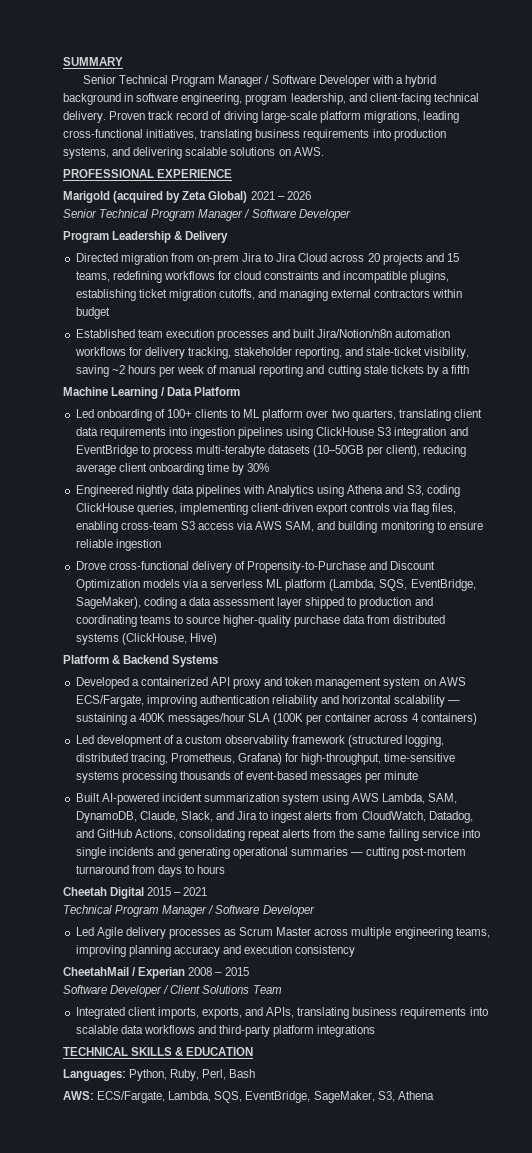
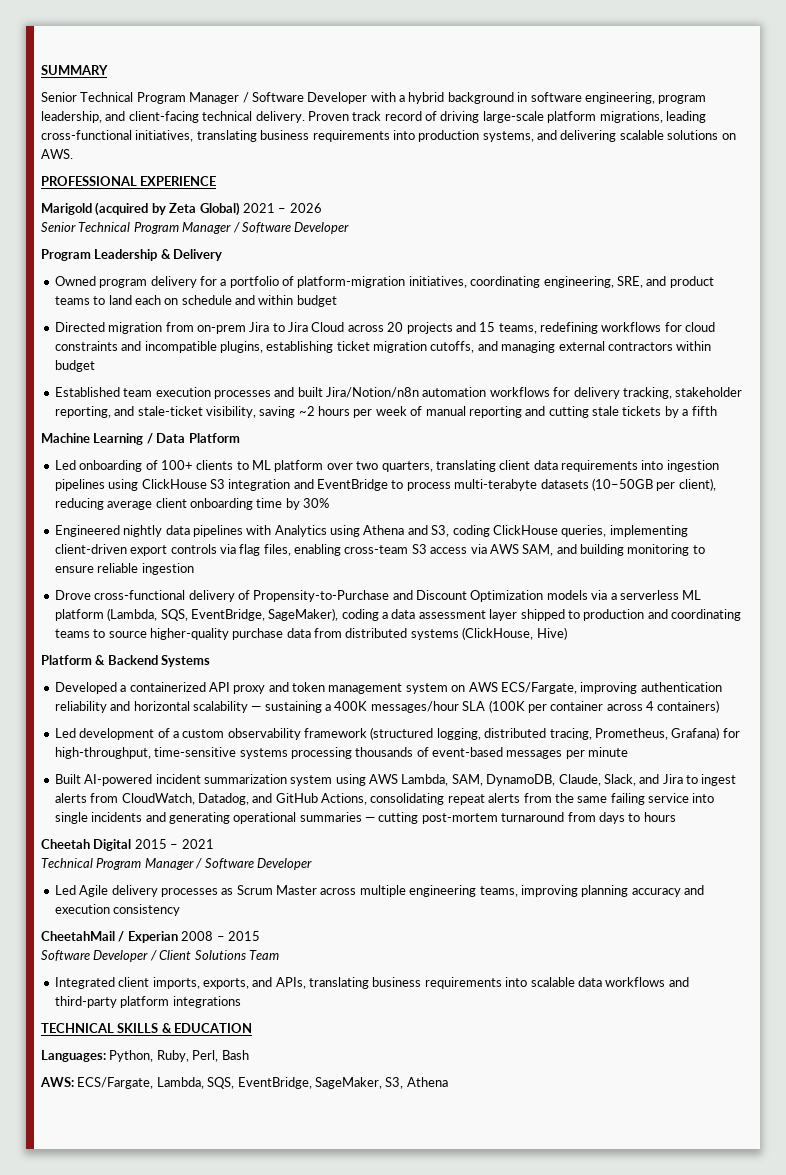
+ Owned program delivery for a portfolio of platform-migration initiatives, coordinating engineering, SRE, and product teams to land each on schedule and within budget

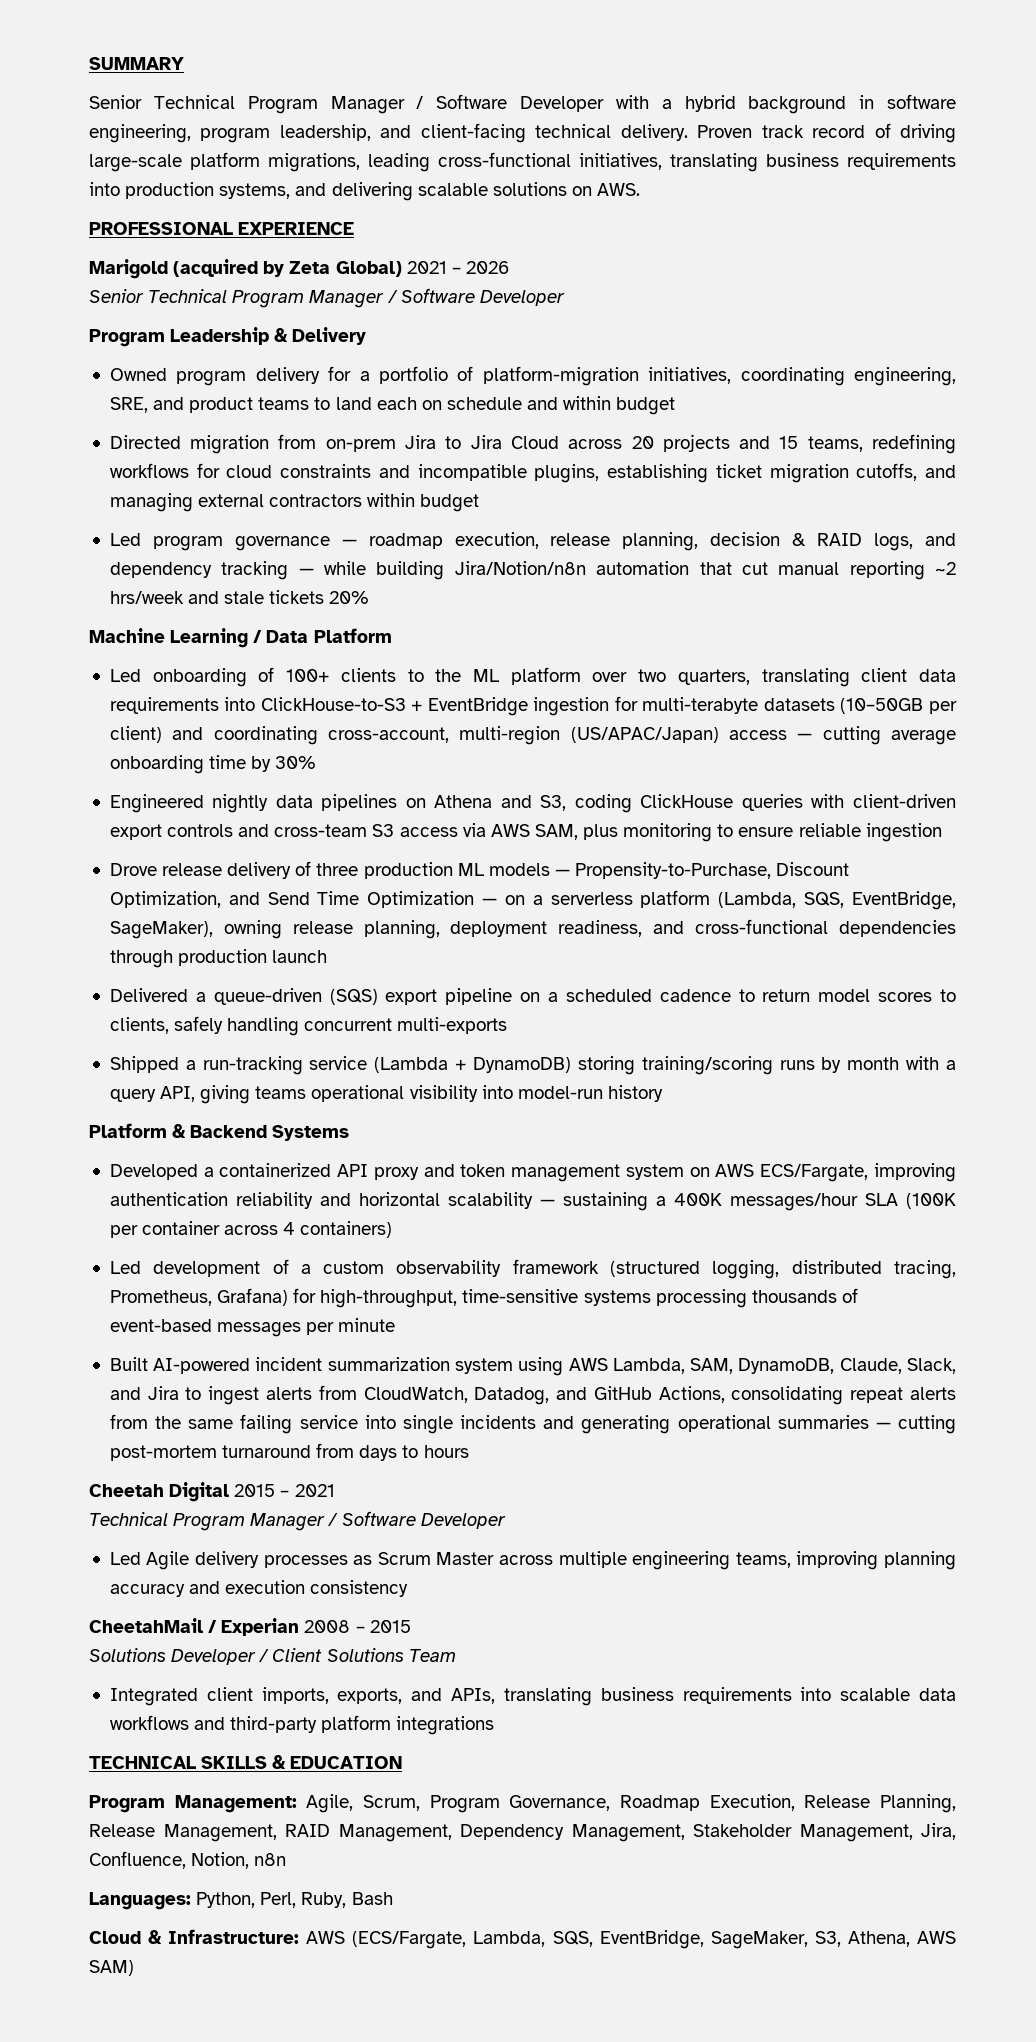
- Established team execution processes and built Jira/Notion/n8n automation workflows for delivery tracking, stakeholder reporting, and stale-ticket visibility, saving ~2 hours per week of manual reporting and cutting stale tickets by a fifth
+ Led program governance — roadmap execution, release planning, decision & RAID logs, and dependency tracking — while building Jira/Notion/n8n automation that cut manual reporting ~2 hrs/week and stale tickets 20%
- Led onboarding of 100+ clients to ML platform over two quarters, translating client data requirements into ingestion pipelines using ClickHouse S3 integration and EventBridge to process multi-terabyte datasets (10–50GB per client), reducing average client onboarding time by 30%
+ Led onboarding of 100+ clients to the ML platform over two quarters, translating client data requirements into ClickHouse-to-S3 + EventBridge ingestion for multi-terabyte datasets (10–50GB per client) and coordinating cross-account, multi-region (US/APAC/Japan) access — cutting average onboarding time by 30%
- Engineered nightly data pipelines with Analytics using Athena and S3, coding ClickHouse queries, implementing client-driven export controls via flag files, enabling cross-team S3 access via AWS SAM, and building monitoring to ensure reliable ingestion
+ Engineered nightly data pipelines on Athena and S3, coding ClickHouse queries with client-driven export controls and cross-team S3 access via AWS SAM, plus monitoring to ensure reliable ingestion
- Drove cross-functional delivery of Propensity-to-Purchase and Discount Optimization models via a serverless ML platform (Lambda, SQS, EventBridge, SageMaker), coding a data assessment layer shipped to production and coordinating teams to source higher-quality purchase data from distributed systems (ClickHouse, Hive)
+ Drove release delivery of three production ML models — Propensity-to-Purchase, Discount Optimization, and Send Time Optimization — on a serverless platform (Lambda, SQS, EventBridge, SageMaker), owning release planning, deployment readiness, and cross-functional dependencies through production launch
+ Delivered a queue-driven (SQS) export pipeline on a scheduled cadence to return model scores to clients, safely handling concurrent multi-exports
+ Shipped a run-tracking service (Lambda + DynamoDB) storing training/scoring runs by month with a query API, giving teams operational visibility into model-run history
- Software Developer / Client Solutions Team
+ Solutions Developer / Client Solutions Team
+ Program Management: Agile, Scrum, Program Governance, Roadmap Execution, Release Planning, Release Management, RAID Management, Dependency Management, Stakeholder Management, Jira, Confluence, Notion, n8n
- Languages: Python, Ruby, Perl, Bash
+ Languages: Python, Perl, Ruby, Bash
- AWS: ECS/Fargate, Lambda, SQS, EventBridge, SageMaker, S3, Athena
+ Cloud & Infrastructure: AWS (ECS/Fargate, Lambda, SQS, EventBridge, SageMaker, S3, Athena, AWS SAM)

